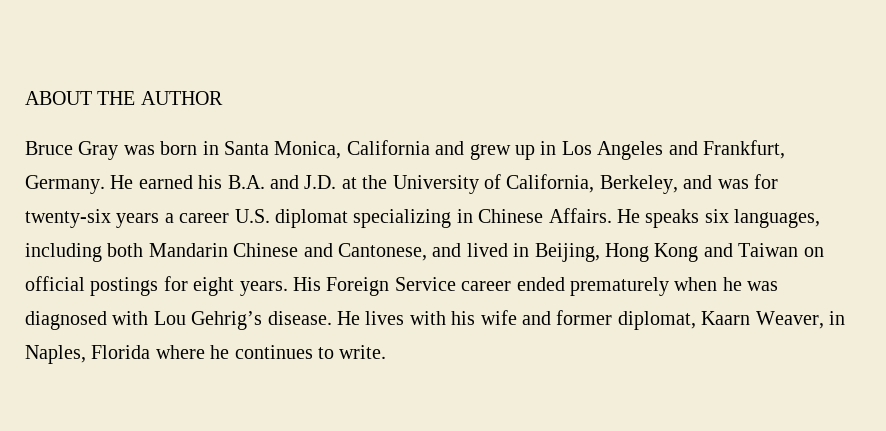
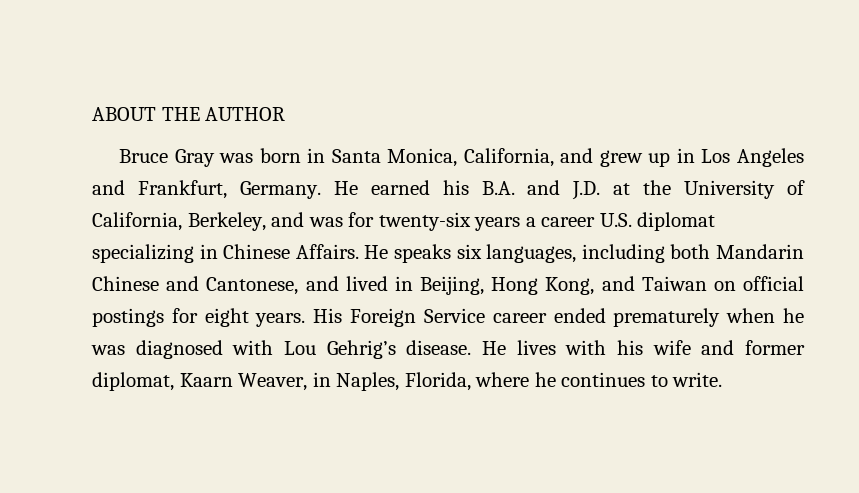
- Bruce Gray was born in Santa Monica, California and grew up in Los Angeles and Frankfurt, Germany.
+ Bruce Gray was born in Santa Monica, California, and grew up in Los Angeles and Frankfurt, Germany.
- He speaks six languages, including both Mandarin Chinese and Cantonese, and lived in Beijing, Hong Kong and Taiwan on official postings for eight years.
+ He speaks six languages, including both Mandarin Chinese and Cantonese, and lived in Beijing, Hong Kong, and Taiwan on official postings for eight years.
- He lives with his wife and former diplomat, Kaarn Weaver, in Naples, Florida where he continues to write.
+ He lives with his wife and former diplomat, Kaarn Weaver, in Naples, Florida, where he continues to write.

